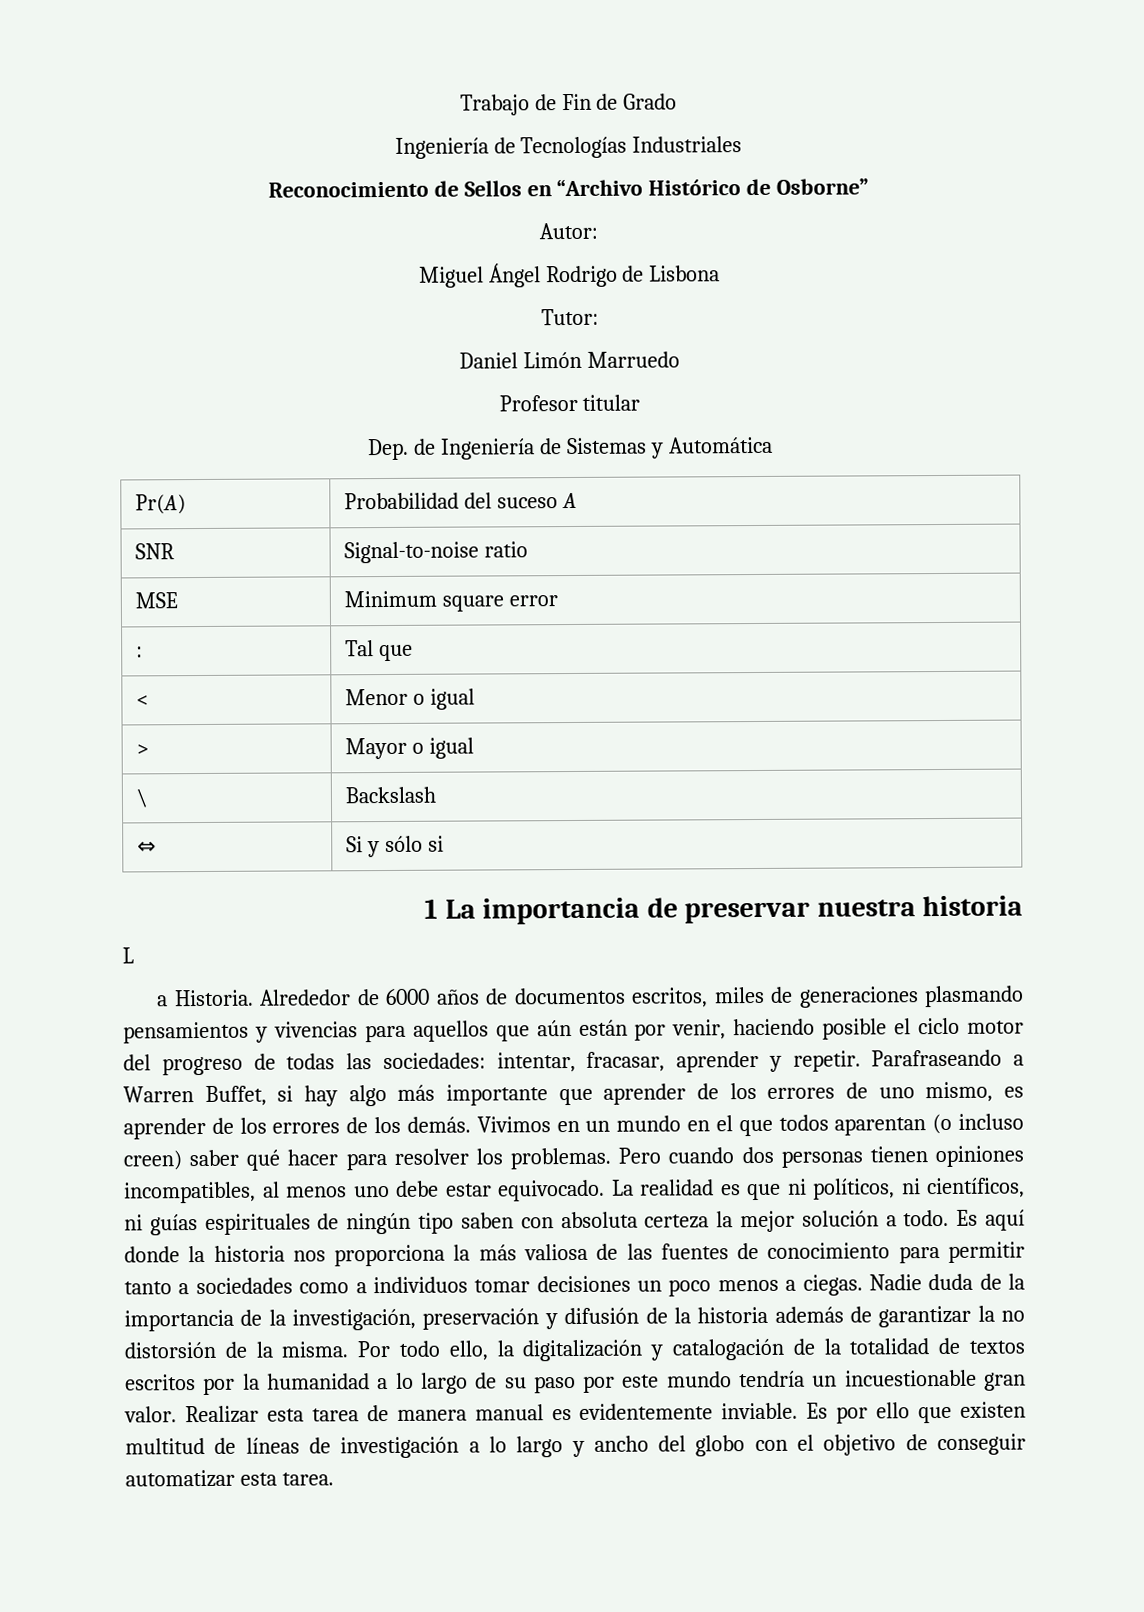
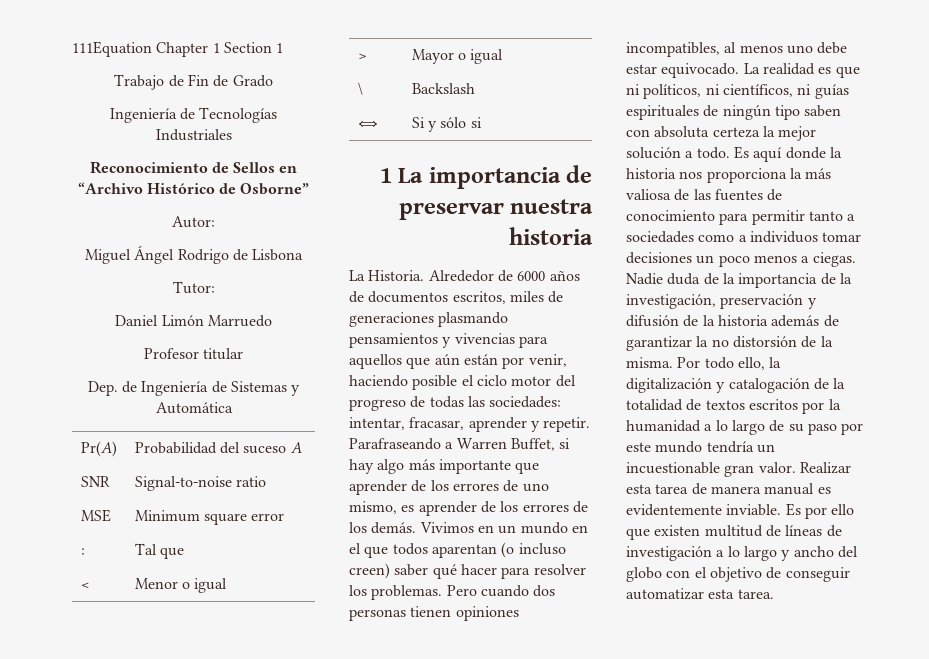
+ 111Equation Chapter 1 Section 1
- L
- a Historia.
+ La Historia.

